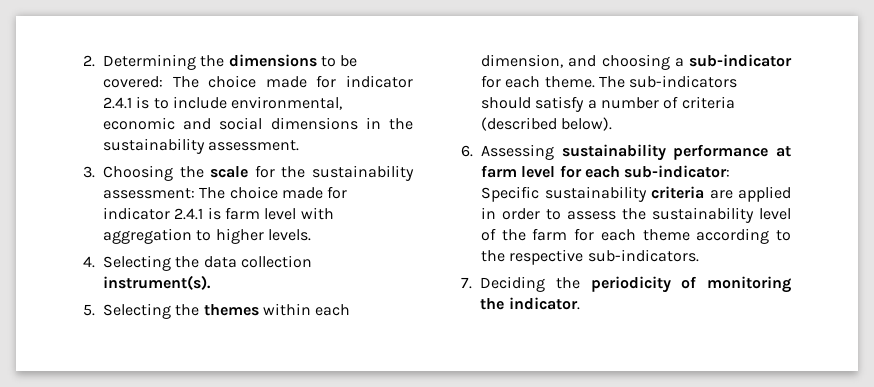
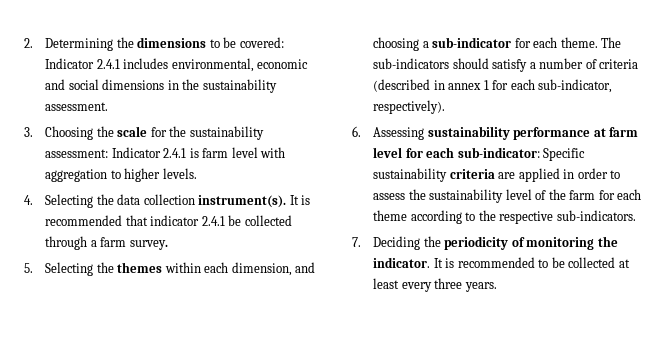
- 2. Determining the dimensions to be covered: The choice made for indicator 2.4.1 is to include environmental, economic and social dimensions in the sustainability assessment.
+ 2. Determining the dimensions to be covered: Indicator 2.4.1 includes environmental, economic and social dimensions in the sustainability assessment.
- 3. Choosing the scale for the sustainability assessment: The choice made for indicator 2.4.1 is farm level with aggregation to higher levels.
+ 3. Choosing the scale for the sustainability assessment: Indicator 2.4.1 is farm level with aggregation to higher levels.
+ It is recommended that indicator 2.4.1 be collected through a farm survey.
- The sub-indicators should satisfy a number of criteria (described below).
+ The sub-indicators should satisfy a number of criteria (described in annex 1 for each sub-indicator, respectively).
+ It is recommended to be collected at least every three years.

